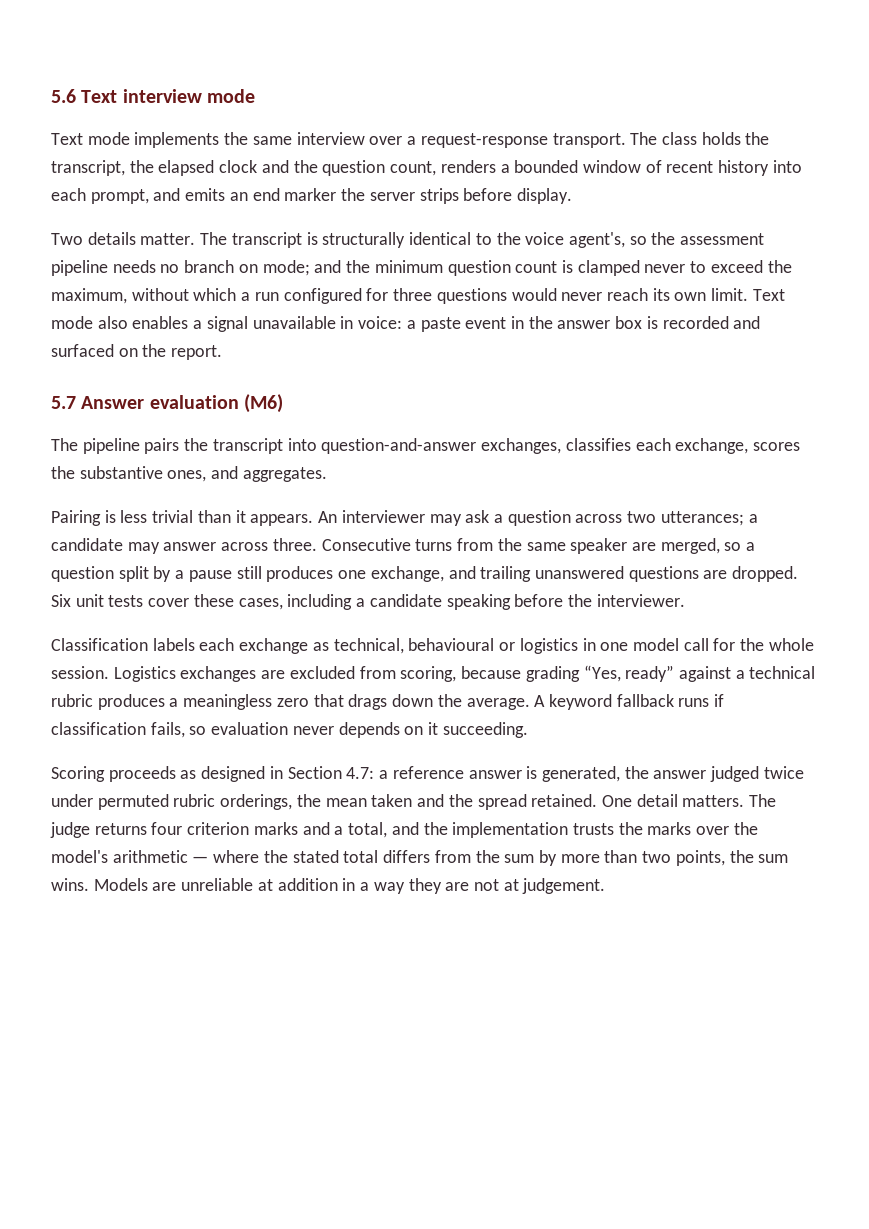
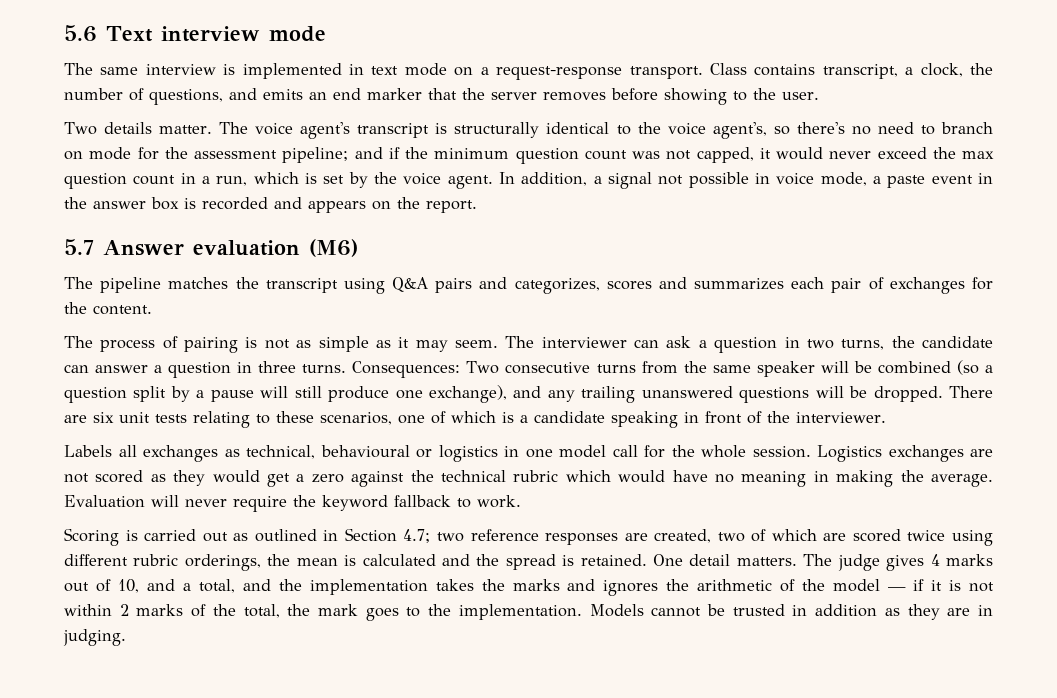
- Text mode implements the same interview over a request-response transport. The class holds the transcript, the elapsed clock and the question count, renders a bounded window of recent history into each prompt, and emits an end marker the server strips before display.
+ The same interview is implemented in text mode on a request-response transport. Class contains transcript, a clock, the number of questions, and emits an end marker that the server removes before showing to the user.
- The transcript is structurally identical to the voice agent's, so the assessment pipeline needs no branch on mode; and the minimum question count is clamped never to exceed the maximum, without which a run configured for three questions would never reach its own limit. Text mode also enables a signal unavailable in voice: a paste event in the answer box is recorded and surfaced on the report.
+ The voice agent's transcript is structurally identical to the voice agent's, so there's no need to branch on mode for the assessment pipeline; and if the minimum question count was not capped, it would never exceed the max question count in a run, which is set by the voice agent. In addition, a signal not possible in voice mode, a paste event in the answer box is recorded and appears on the report.
- The pipeline pairs the transcript into question-and-answer exchanges, classifies each exchange, scores the substantive ones, and aggregates.
- Pairing is less trivial than it appears. An interviewer may ask a question across two utterances; a candidate may answer across three. Consecutive turns from the same speaker are merged, so a question split by a pause still produces one exchange, and trailing unanswered questions are dropped. Six unit tests cover these cases, including a candidate speaking before the interviewer.
- Classification labels each exchange as technical, behavioural or logistics in one model call for the whole session.
+ The pipeline matches the transcript using Q&A pairs and categorizes, scores and summarizes each pair of exchanges for the content.
+ The process of pairing is not as simple as it may seem. The interviewer can ask a question in two turns, the candidate can answer a question in three turns. Consequences: Two consecutive turns from the same speaker will be combined (so a question split by a pause will still produce one exchange), and any trailing unanswered questions will be dropped. There are six unit tests relating to these scenarios, one of which is a candidate speaking in front of the interviewer.
+ Labels all exchanges as technical, behavioural or logistics in one model call for the whole session.
- Logistics exchanges are excluded from scoring, because grading “Yes, ready” against a technical rubric produces a meaningless zero that drags down the average. A keyword fallback runs if classification fails, so evaluation never depends on it succeeding.
- Scoring proceeds as designed in Section 4.7: a reference answer is generated, the answer judged twice under permuted rubric orderings, the mean taken and the spread retained.
+ Logistics exchanges are not scored as they would get a zero against the technical rubric which would have no meaning in making the average. Evaluation will never require the keyword fallback to work.
+ Scoring is carried out as outlined in Section 4.7; two reference responses are created, two of which are scored twice using different rubric orderings, the mean is calculated and the spread is retained.
- The judge returns four criterion marks and a total, and the implementation trusts the marks over the model's arithmetic — where the stated total differs from the sum by more than two points, the sum wins. Models are unreliable at addition in a way they are not at judgement.
+ The judge gives 4 marks out of 10, and a total, and the implementation takes the marks and ignores the arithmetic of the model — if it is not within 2 marks of the total, the mark goes to the implementation. Models cannot be trusted in addition as they are in judging.

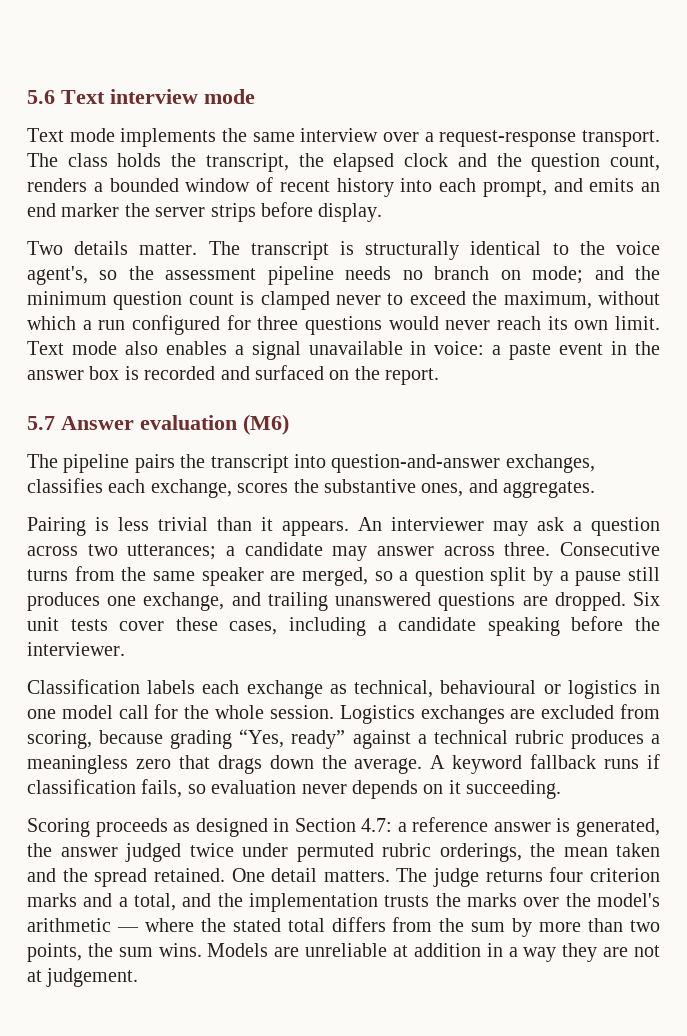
- The same interview is implemented in text mode on a request-response transport. Class contains transcript, a clock, the number of questions, and emits an end marker that the server removes before showing to the user.
+ Text mode implements the same interview over a request-response transport. The class holds the transcript, the elapsed clock and the question count, renders a bounded window of recent history into each prompt, and emits an end marker the server strips before display.
- The voice agent's transcript is structurally identical to the voice agent's, so there's no need to branch on mode for the assessment pipeline; and if the minimum question count was not capped, it would never exceed the max question count in a run, which is set by the voice agent. In addition, a signal not possible in voice mode, a paste event in the answer box is recorded and appears on the report.
+ The transcript is structurally identical to the voice agent's, so the assessment pipeline needs no branch on mode; and the minimum question count is clamped never to exceed the maximum, without which a run configured for three questions would never reach its own limit. Text mode also enables a signal unavailable in voice: a paste event in the answer box is recorded and surfaced on the report.
- The pipeline matches the transcript using Q&A pairs and categorizes, scores and summarizes each pair of exchanges for the content.
- The process of pairing is not as simple as it may seem. The interviewer can ask a question in two turns, the candidate can answer a question in three turns. Consequences: Two consecutive turns from the same speaker will be combined (so a question split by a pause will still produce one exchange), and any trailing unanswered questions will be dropped. There are six unit tests relating to these scenarios, one of which is a candidate speaking in front of the interviewer.
- Labels all exchanges as technical, behavioural or logistics in one model call for the whole session.
+ The pipeline pairs the transcript into question-and-answer exchanges, classifies each exchange, scores the substantive ones, and aggregates.
+ Pairing is less trivial than it appears. An interviewer may ask a question across two utterances; a candidate may answer across three. Consecutive turns from the same speaker are merged, so a question split by a pause still produces one exchange, and trailing unanswered questions are dropped. Six unit tests cover these cases, including a candidate speaking before the interviewer.
+ Classification labels each exchange as technical, behavioural or logistics in one model call for the whole session.
- Logistics exchanges are not scored as they would get a zero against the technical rubric which would have no meaning in making the average. Evaluation will never require the keyword fallback to work.
- Scoring is carried out as outlined in Section 4.7; two reference responses are created, two of which are scored twice using different rubric orderings, the mean is calculated and the spread is retained.
+ Logistics exchanges are excluded from scoring, because grading “Yes, ready” against a technical rubric produces a meaningless zero that drags down the average. A keyword fallback runs if classification fails, so evaluation never depends on it succeeding.
+ Scoring proceeds as designed in Section 4.7: a reference answer is generated, the answer judged twice under permuted rubric orderings, the mean taken and the spread retained.
- The judge gives 4 marks out of 10, and a total, and the implementation takes the marks and ignores the arithmetic of the model — if it is not within 2 marks of the total, the mark goes to the implementation. Models cannot be trusted in addition as they are in judging.
+ The judge returns four criterion marks and a total, and the implementation trusts the marks over the model's arithmetic — where the stated total differs from the sum by more than two points, the sum wins. Models are unreliable at addition in a way they are not at judgement.

